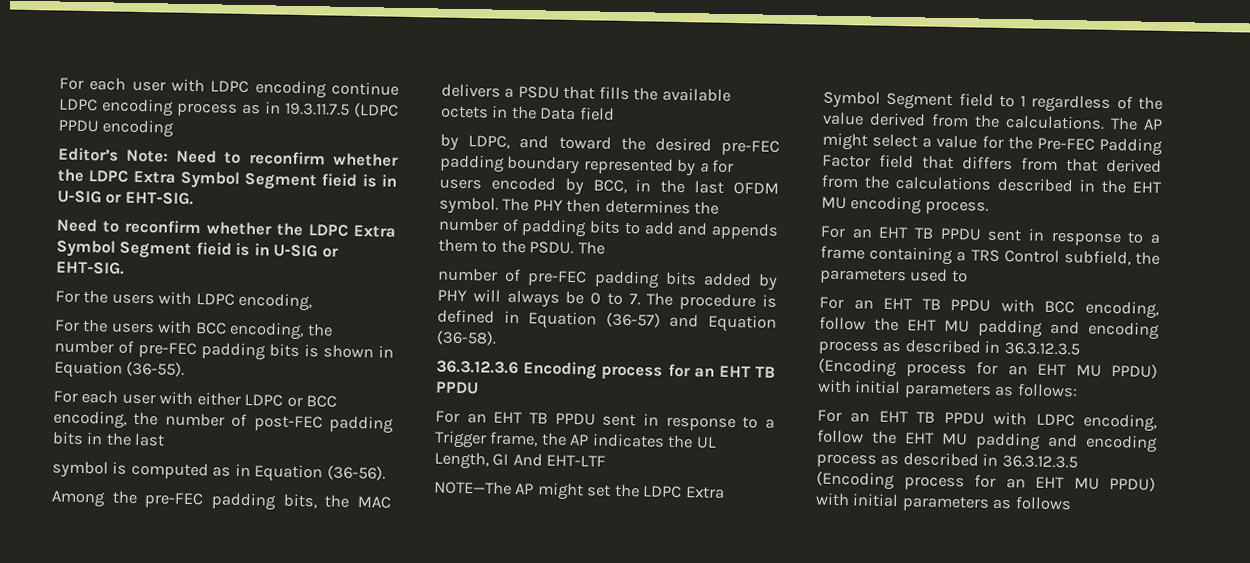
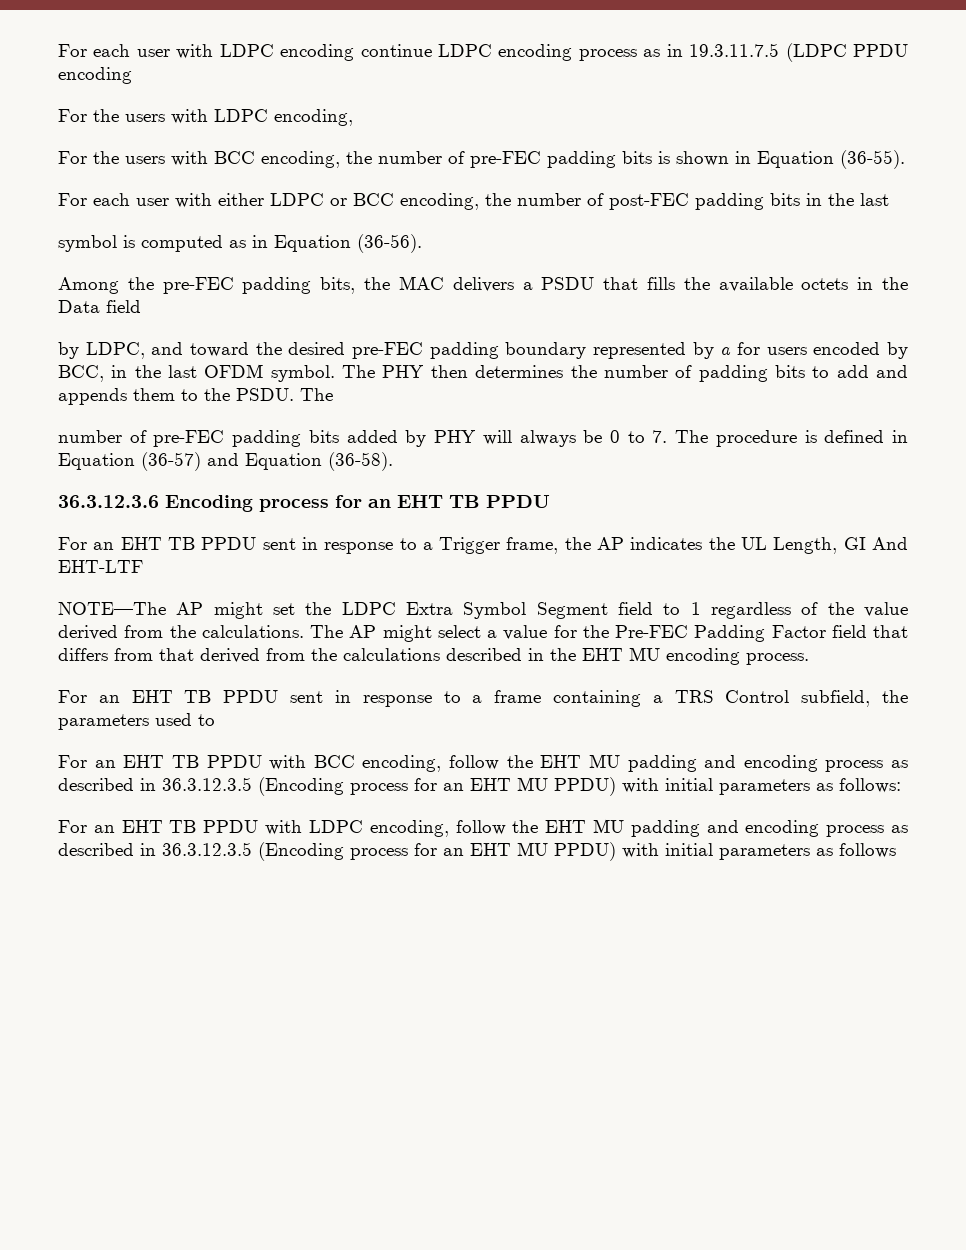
- Editor’s Note: Need to reconfirm whether the LDPC Extra Symbol Segment fieid is in U-SIG or EHT-SIG.
- Need to reconfirm whether the LDPC Extra Symbol Segment fieid is in U-SIG or EHT-SIG.

